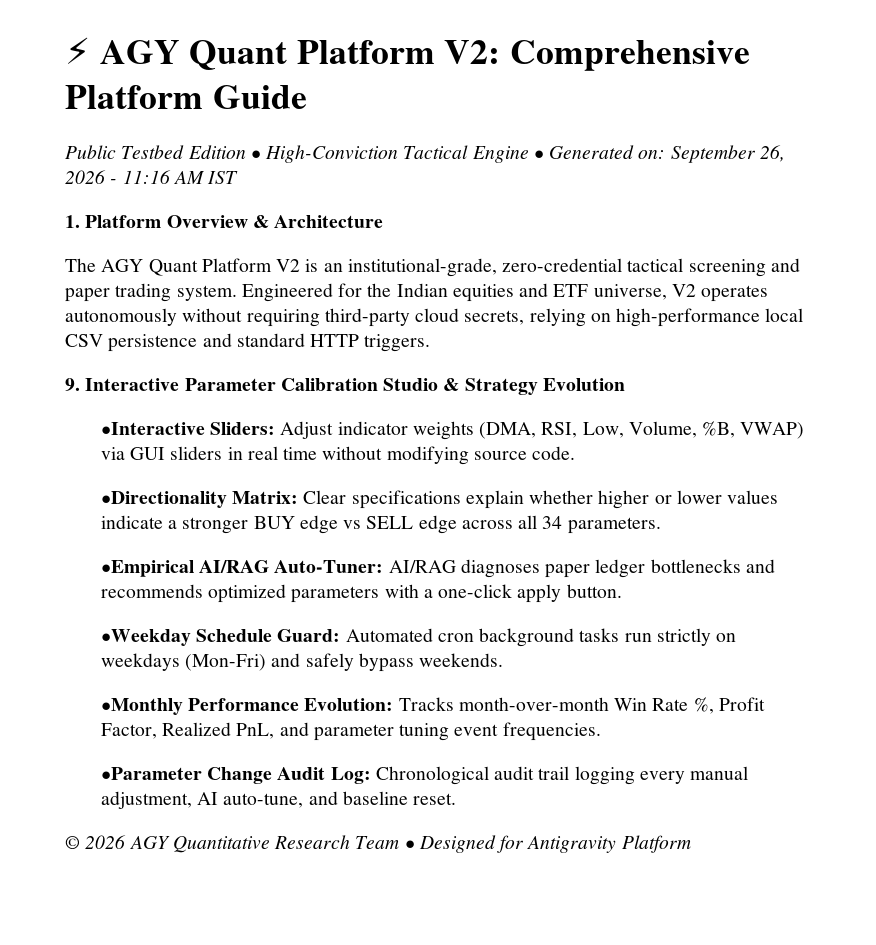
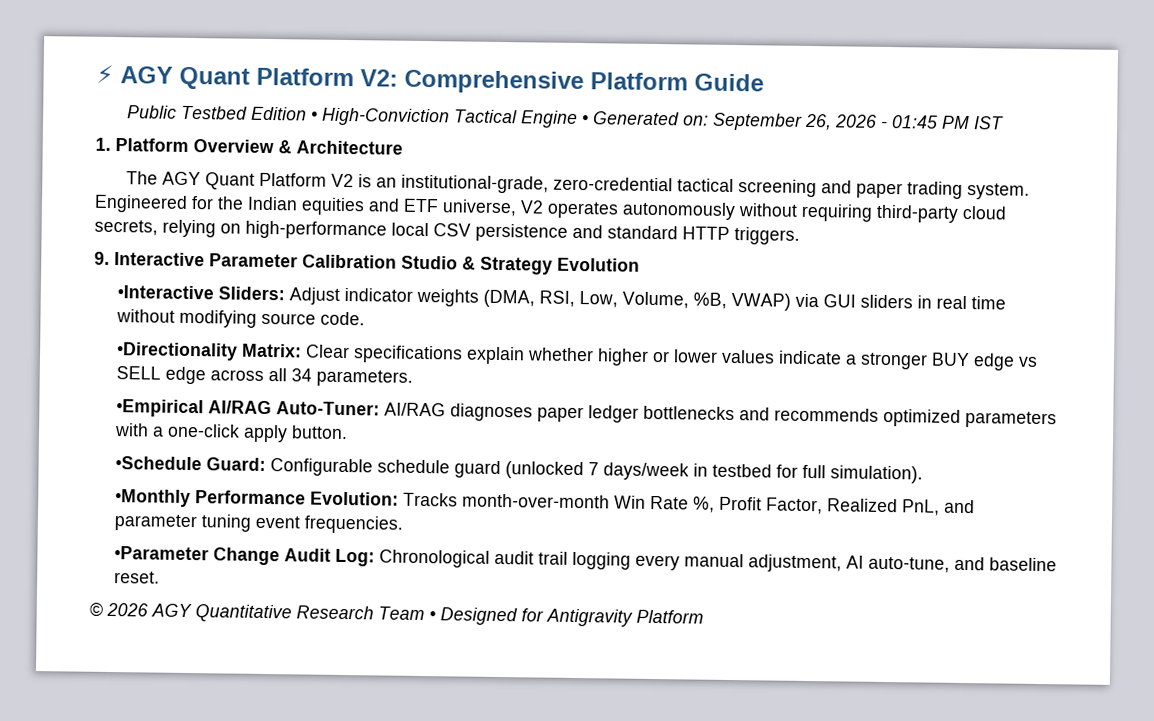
- Public Testbed Edition • High-Conviction Tactical Engine • Generated on: September 26, 2026 - 11:16 AM IST
+ Public Testbed Edition • High-Conviction Tactical Engine • Generated on: September 26, 2026 - 01:45 PM IST
- •Weekday Schedule Guard: Automated cron background tasks run strictly on weekdays (Mon-Fri) and safely bypass weekends.
+ •Schedule Guard: Configurable schedule guard (unlocked 7 days/week in testbed for full simulation).

